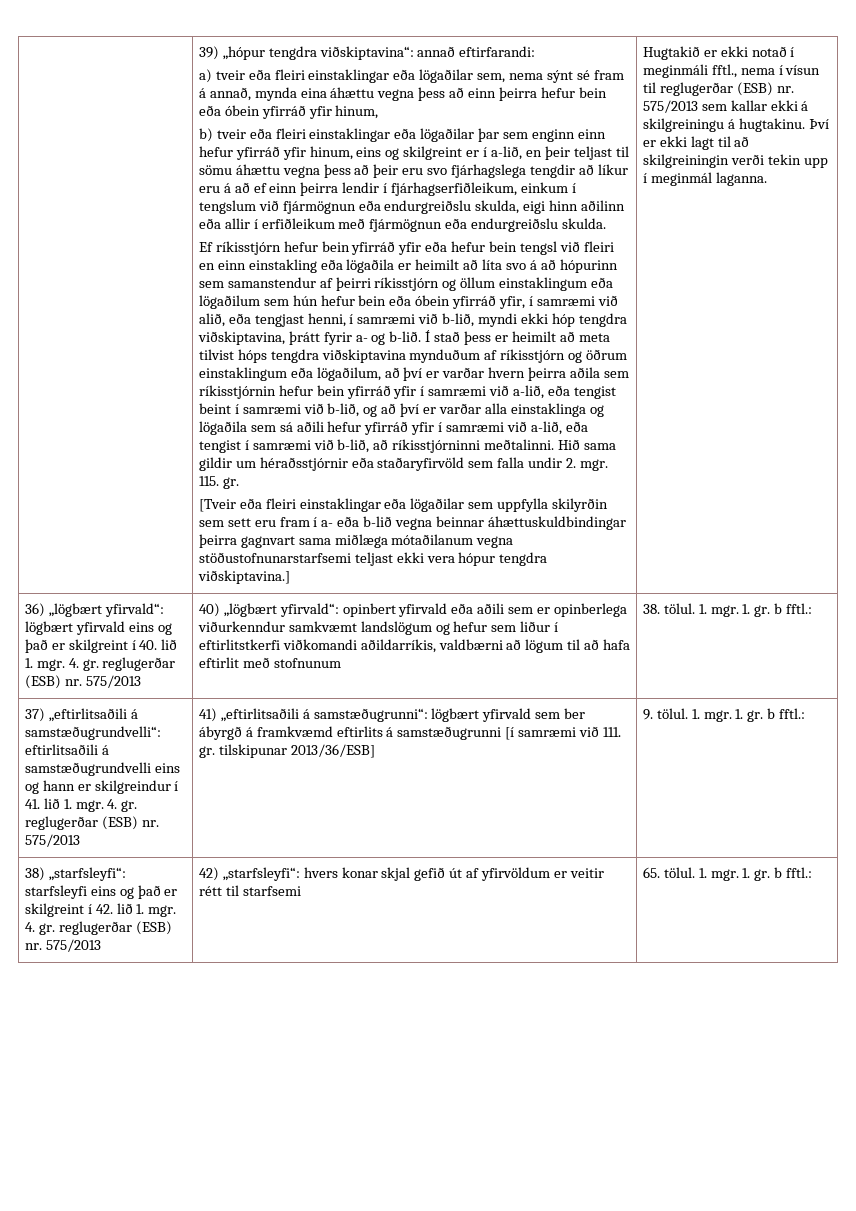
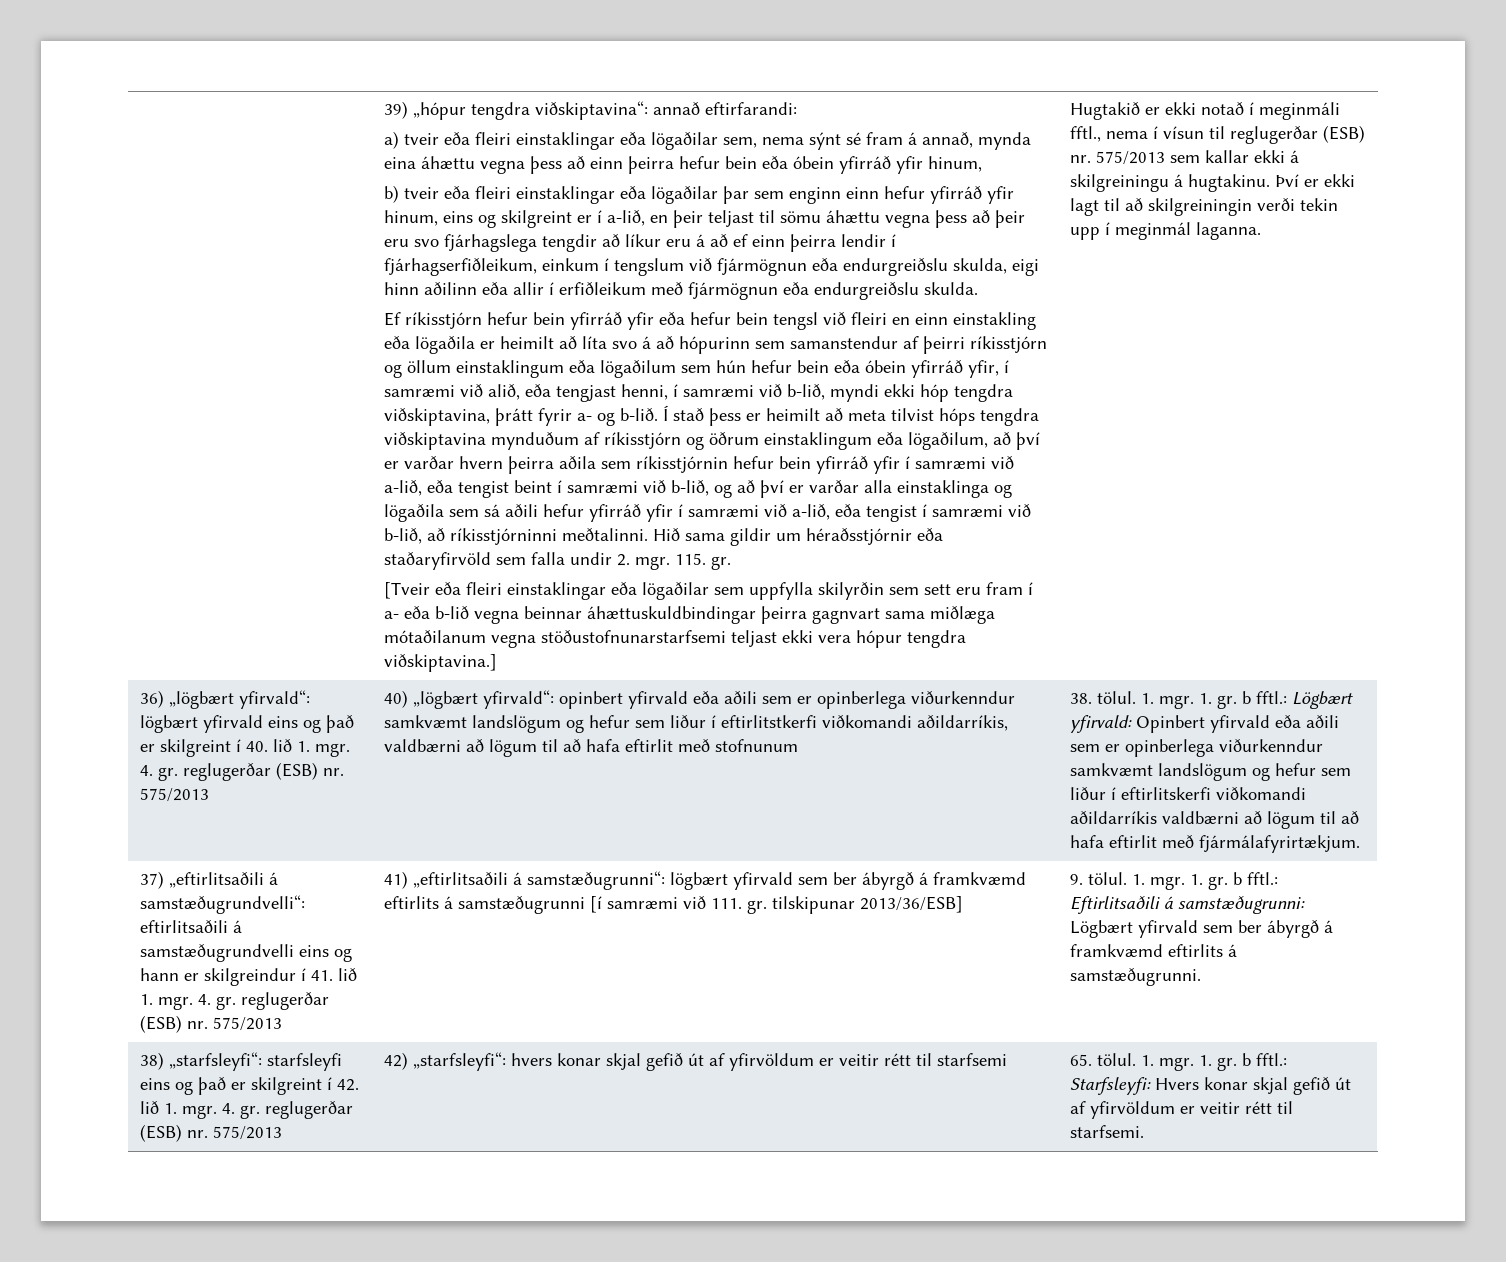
- 38. tölul. 1. mgr. 1. gr. b fftl.:
+ 38. tölul. 1. mgr. 1. gr. b fftl.: Lögbært yfirvald: Opinbert yfirvald eða aðili sem er opinberlega viðurkenndur samkvæmt landslögum og hefur sem liður í eftirlitskerfi viðkomandi aðildarríkis valdbærni að lögum til að hafa eftirlit með fjármálafyrirtækjum.
- 9. tölul. 1. mgr. 1. gr. b fftl.:
+ 9. tölul. 1. mgr. 1. gr. b fftl.: Eftirlitsaðili á samstæðugrunni: Lögbært yfirvald sem ber ábyrgð á framkvæmd eftirlits á samstæðugrunni.
- 65. tölul. 1. mgr. 1. gr. b fftl.:
+ 65. tölul. 1. mgr. 1. gr. b fftl.: Starfsleyfi: Hvers konar skjal gefið út af yfirvöldum er veitir rétt til starfsemi.

